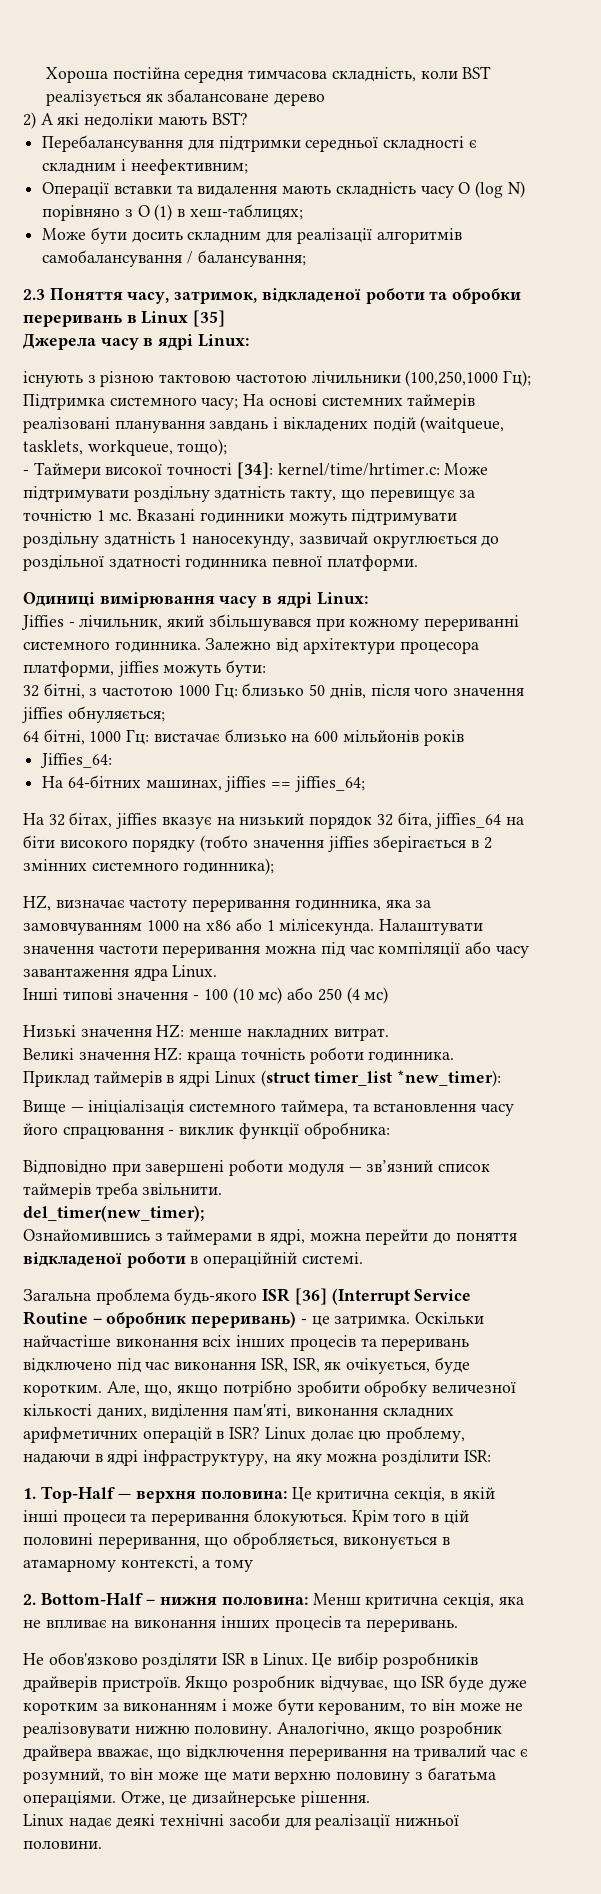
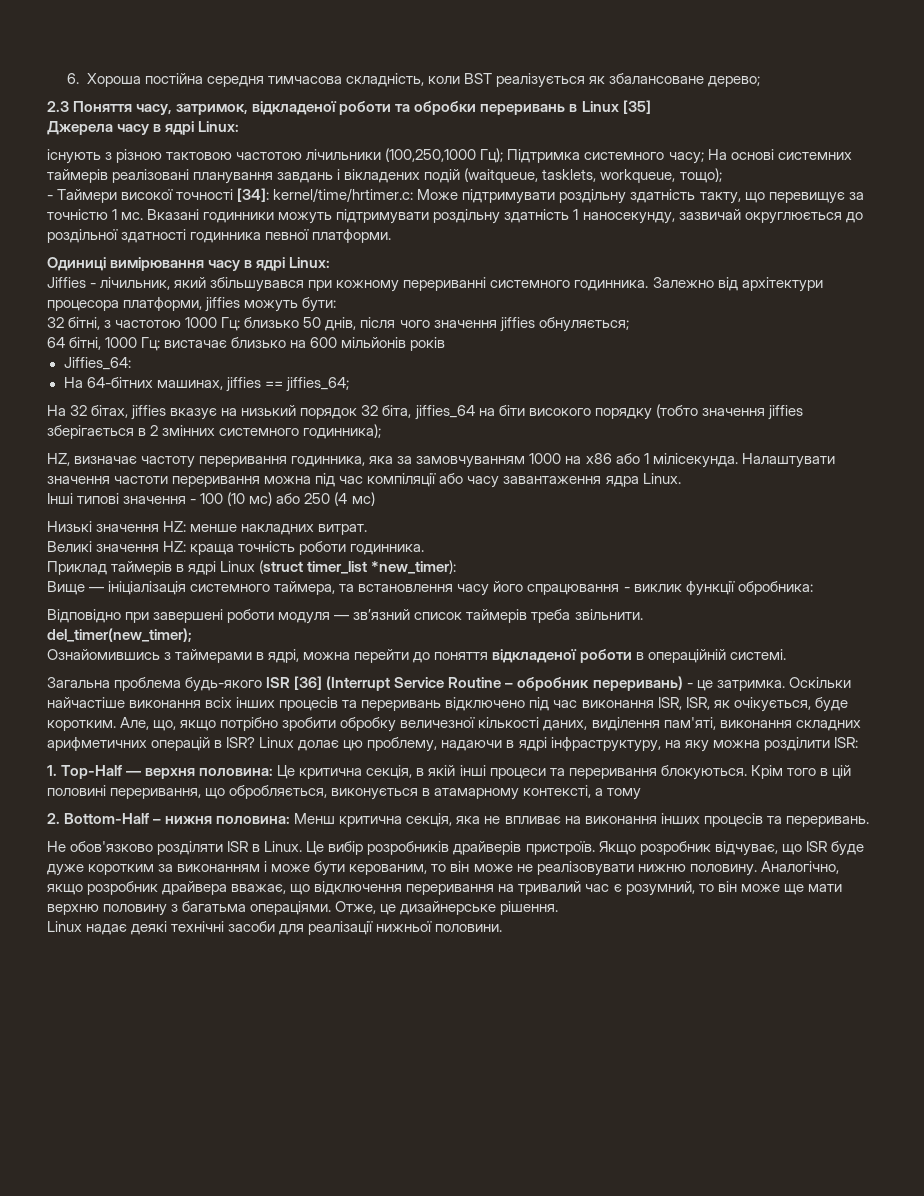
- Хороша постійна середня тимчасова складність, коли BST реалізується як збалансоване дерево
- 2) А які недоліки мають BST?
- Перебалансування для підтримки середньої складності є складним і неефективним;
- Операції вставки та видалення мають складність часу O (log N) порівняно з O (1) в хеш-таблицях;
- Може бути досить складним для реалізації алгоритмів самобалансування / балансування;
+ 6. Хороша постійна середня тимчасова складність, коли BST реалізується як збалансоване дерево;

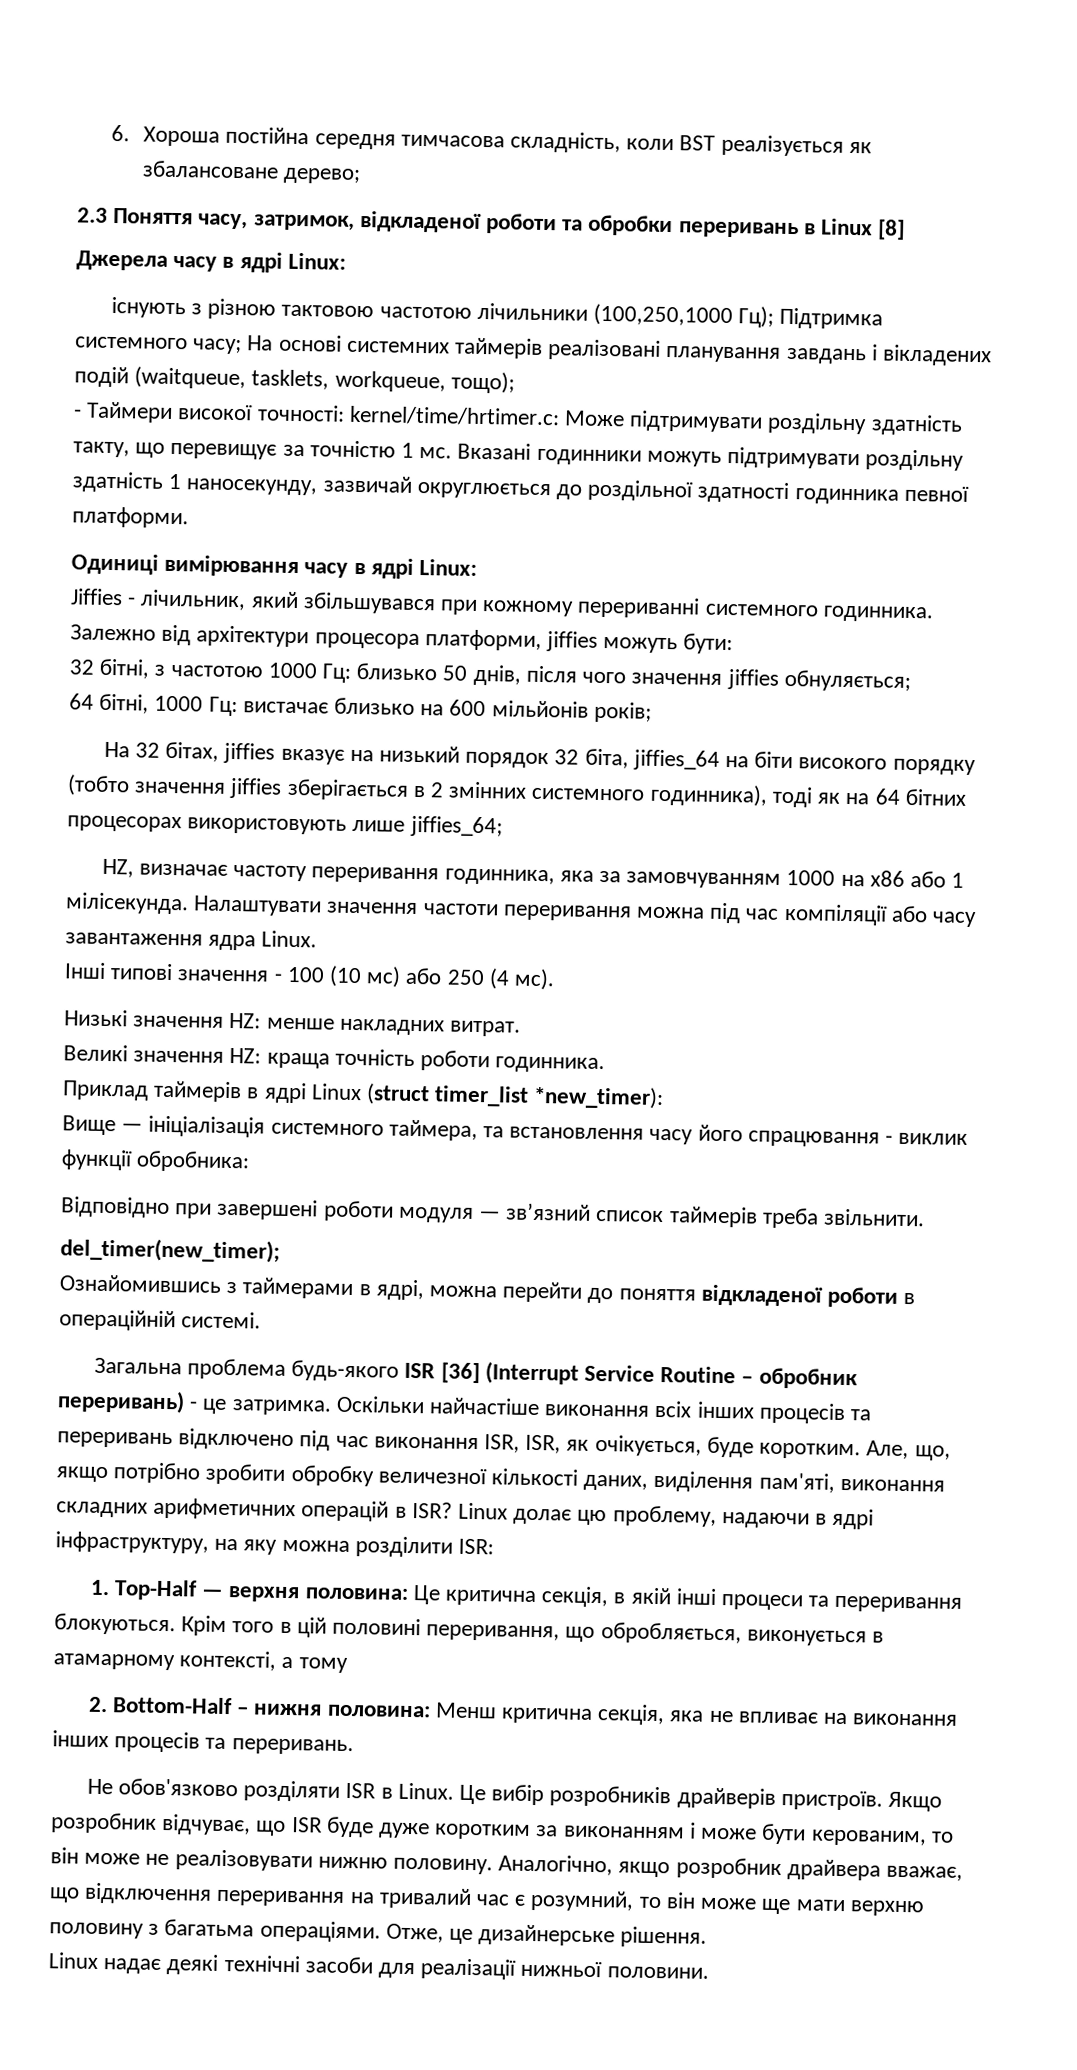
- 2.3 Поняття часу, затримок, відкладеної роботи та обробки переривань в Linux [35]
+ 2.3 Поняття часу, затримок, відкладеної роботи та обробки переривань в Linux [8]
- - Таймери високої точності [34]: kernel/time/hrtimer.c: Може підтримувати роздільну здатність такту, що перевищує за точністю 1 мс.
+ - Таймери високої точності: kernel/time/hrtimer.c: Може підтримувати роздільну здатність такту, що перевищує за точністю 1 мс.
- 64 бітні, 1000 Гц: вистачає близько на 600 мільйонів років
- Jiffies_64:
- На 64-бітних машинах, jiffies == jiffies_64;
+ 64 бітні, 1000 Гц: вистачає близько на 600 мільйонів років;
- На 32 бітах, jiffies вказує на низький порядок 32 біта, jiffies_64 на біти високого порядку (тобто значення jiffies зберігається в 2 змінних системного годинника);
+ На 32 бітах, jiffies вказує на низький порядок 32 біта, jiffies_64 на біти високого порядку (тобто значення jiffies зберігається в 2 змінних системного годинника), тоді як на 64 бітних процесорах використовують лише jiffies_64;
- Інші типові значення - 100 (10 мс) або 250 (4 мс)
+ Інші типові значення - 100 (10 мс) або 250 (4 мс).

